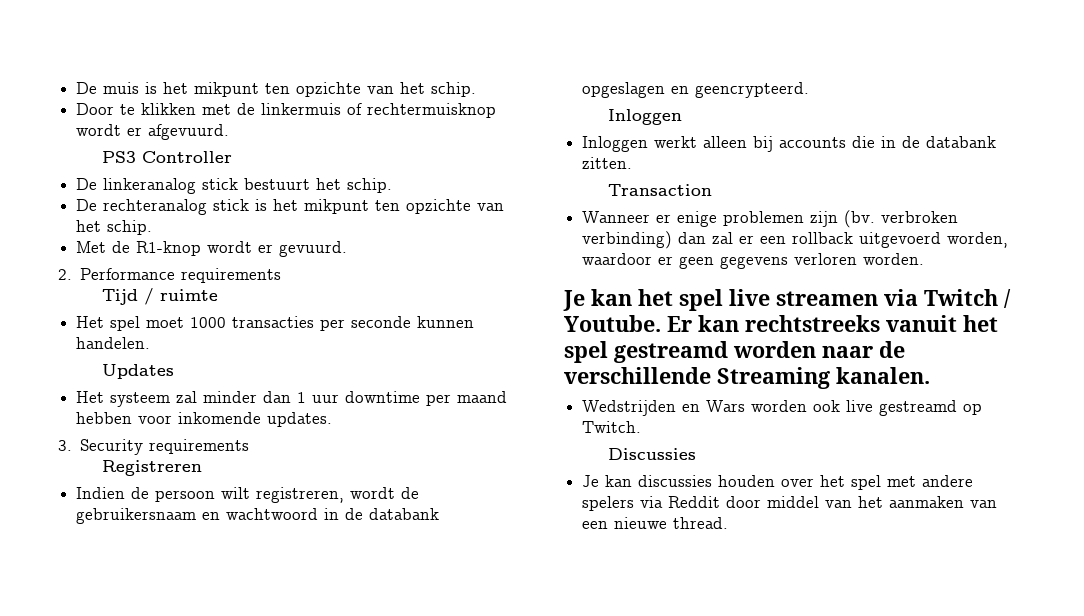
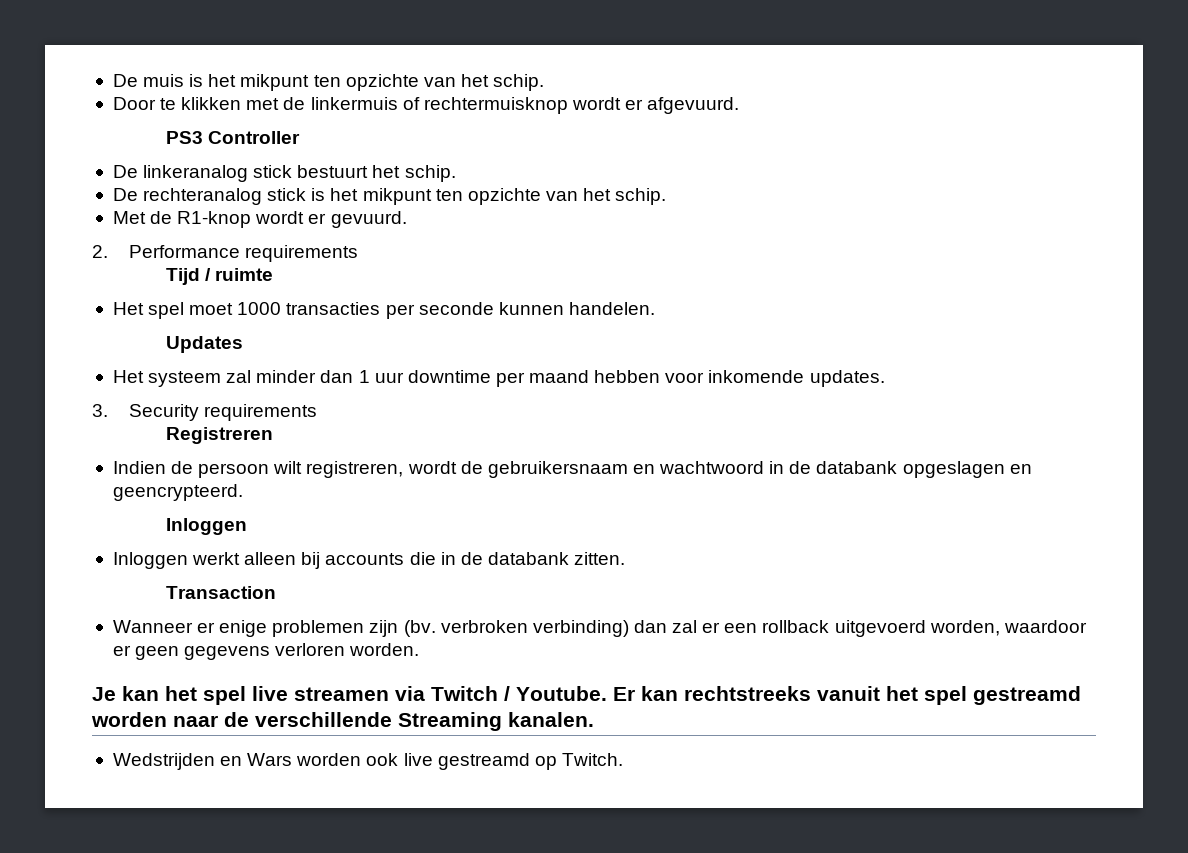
- Discussies
- Je kan discussies houden over het spel met andere spelers via Reddit door middel van het aanmaken van een nieuwe thread.

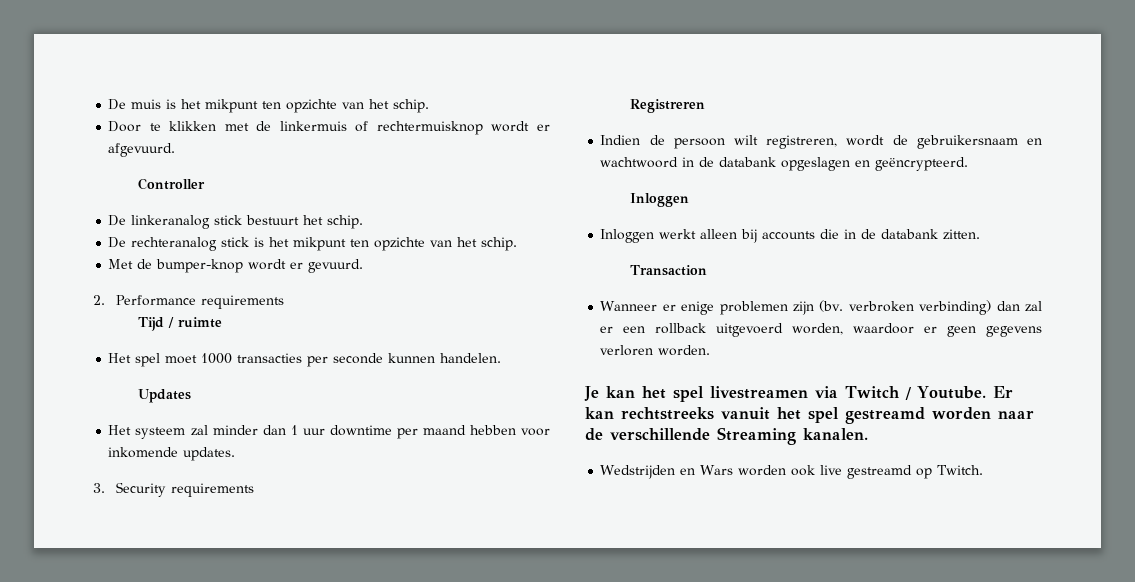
- PS3 Controller
+ Controller
- Met de R1-knop wordt er gevuurd.
+ Met de bumper-knop wordt er gevuurd.
- Indien de persoon wilt registreren, wordt de gebruikersnaam en wachtwoord in de databank opgeslagen en geencrypteerd.
+ Indien de persoon wilt registreren, wordt de gebruikersnaam en wachtwoord in de databank opgeslagen en geëncrypteerd.
- Je kan het spel live streamen via Twitch / Youtube.
+ Je kan het spel livestreamen via Twitch / Youtube.

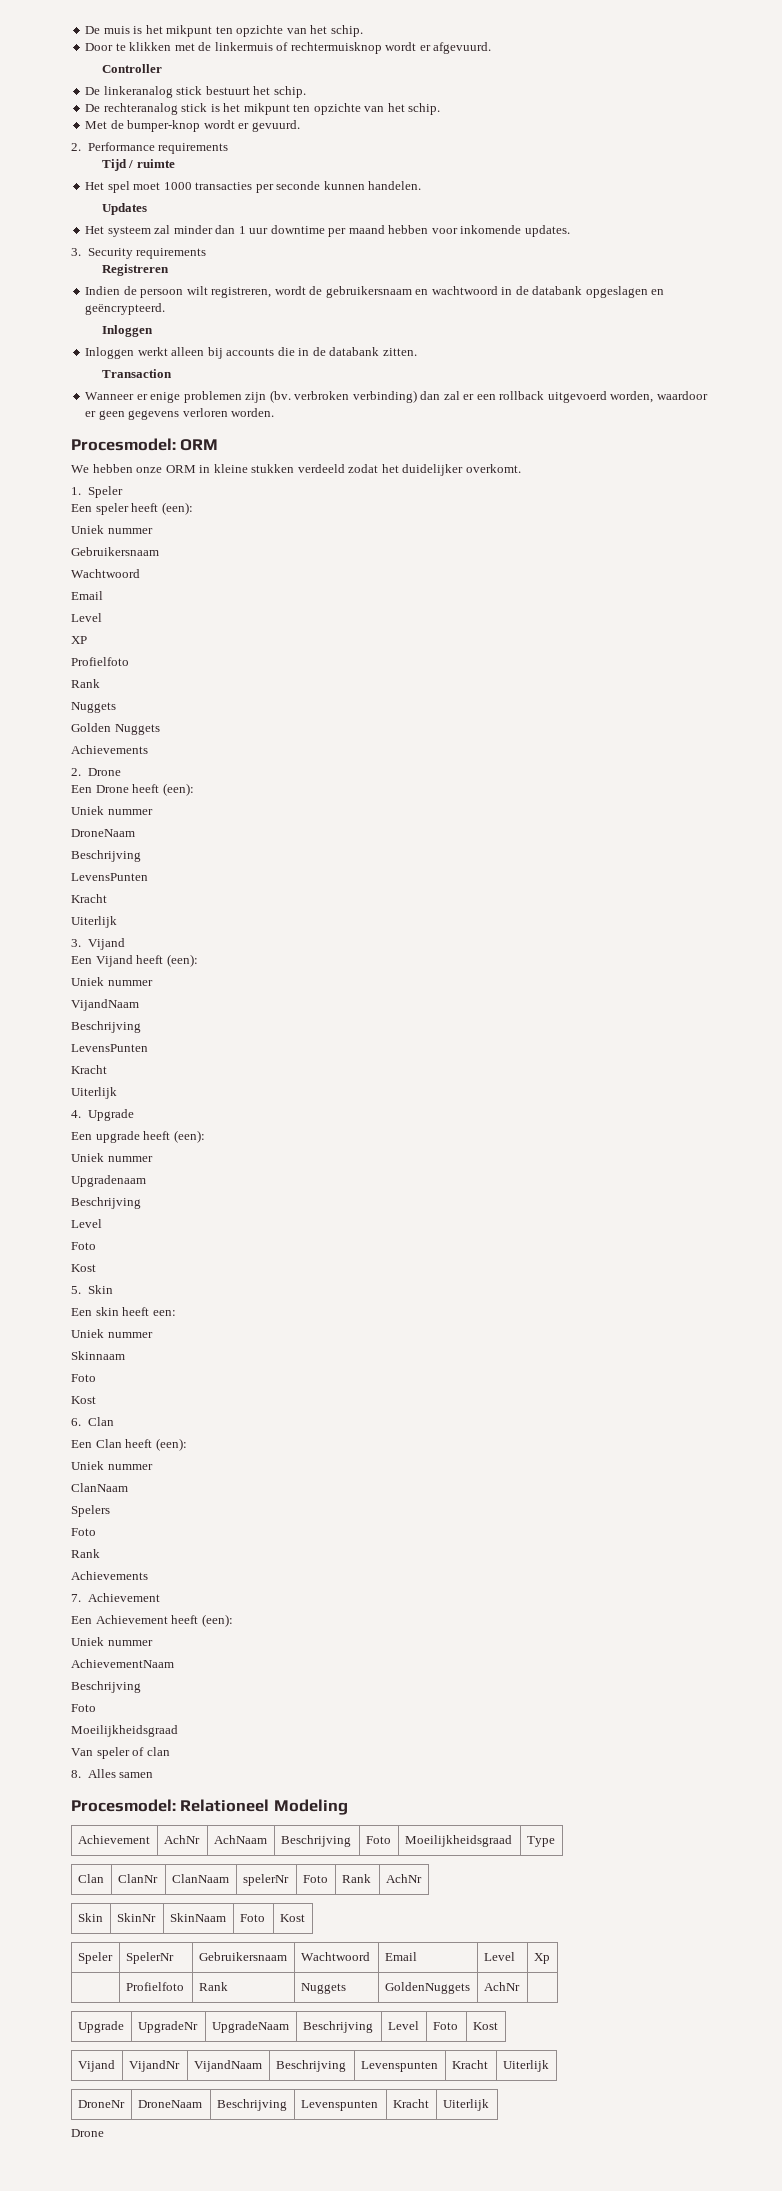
- Je kan het spel livestreamen via Twitch / Youtube. Er kan rechtstreeks vanuit het spel gestreamd worden naar de verschillende Streaming kanalen.
- Wedstrijden en Wars worden ook live gestreamd op Twitch.
+ Procesmodel: ORM
+ We hebben onze ORM in kleine stukken verdeeld zodat het duidelijker overkomt.
+ 1. Speler
+ Een speler heeft (een):
+ Uniek nummer
+ Gebruikersnaam
+ Wachtwoord
+ Email
+ Level
+ XP
+ Profielfoto
+ Rank
+ Nuggets
+ Golden Nuggets
+ Achievements
+ 2. Drone
+ Een Drone heeft (een):
+ Uniek nummer
+ DroneNaam
+ Beschrijving
+ LevensPunten
+ Kracht
+ Uiterlijk
+ 3. Vijand
+ Een Vijand heeft (een):
+ Uniek nummer
+ VijandNaam
+ Beschrijving
+ LevensPunten
+ Kracht
+ Uiterlijk
+ 4. Upgrade
+ Een upgrade heeft (een):
+ Uniek nummer
+ Upgradenaam
+ Beschrijving
+ Level
+ Foto
+ Kost
+ 5. Skin
+ Een skin heeft een:
+ Uniek nummer
+ Skinnaam
+ Foto
+ Kost
+ 6. Clan
+ Een Clan heeft (een):
+ Uniek nummer
+ ClanNaam
+ Spelers
+ Foto
+ Rank
+ Achievements
+ 7. Achievement
+ Een Achievement heeft (een):
+ Uniek nummer
+ AchievementNaam
+ Beschrijving
+ Foto
+ Moeilijkheidsgraad
+ Van speler of clan
+ 8. Alles samen
+ Procesmodel: Relationeel Modeling
+ Achievement | AchNr | AchNaam | Beschrijving | Foto | Moeilijkheidsgraad | Type
+ Clan | ClanNr | ClanNaam | spelerNr | Foto | Rank | AchNr
+ Skin | SkinNr | SkinNaam | Foto | Kost
+ Speler | SpelerNr | Gebruikersnaam | Wachtwoord | Email | Level | Xp
+ | Profielfoto | Rank | Nuggets | GoldenNuggets | AchNr |
+ Upgrade | UpgradeNr | UpgradeNaam | Beschrijving | Level | Foto | Kost
+ Vijand | VijandNr | VijandNaam | Beschrijving | Levenspunten | Kracht | Uiterlijk
+ DroneNr | DroneNaam | Beschrijving | Levenspunten | Kracht | Uiterlijk
+ Drone

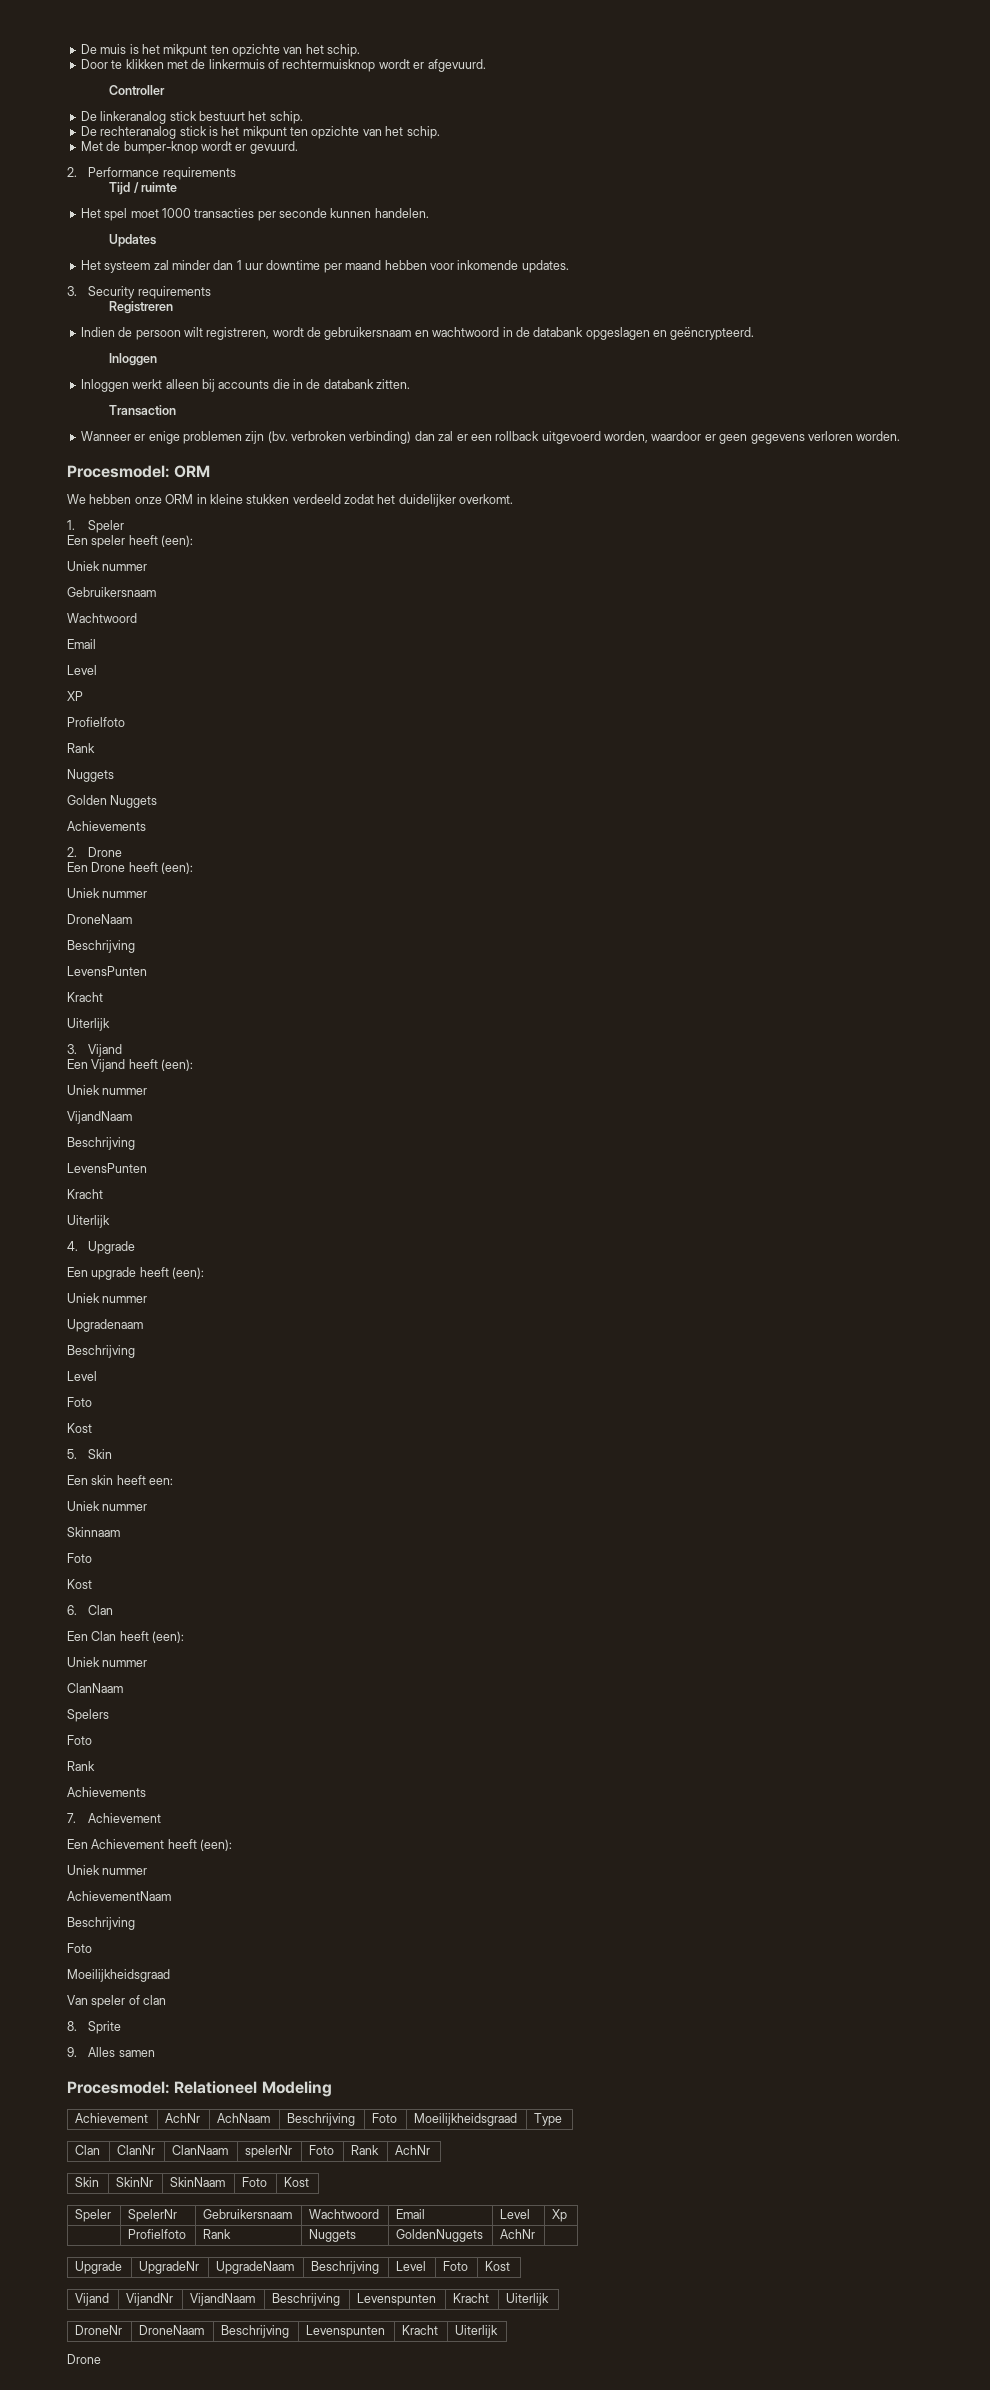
- 8. Alles samen
+ 8. Sprite
+ 9. Alles samen

